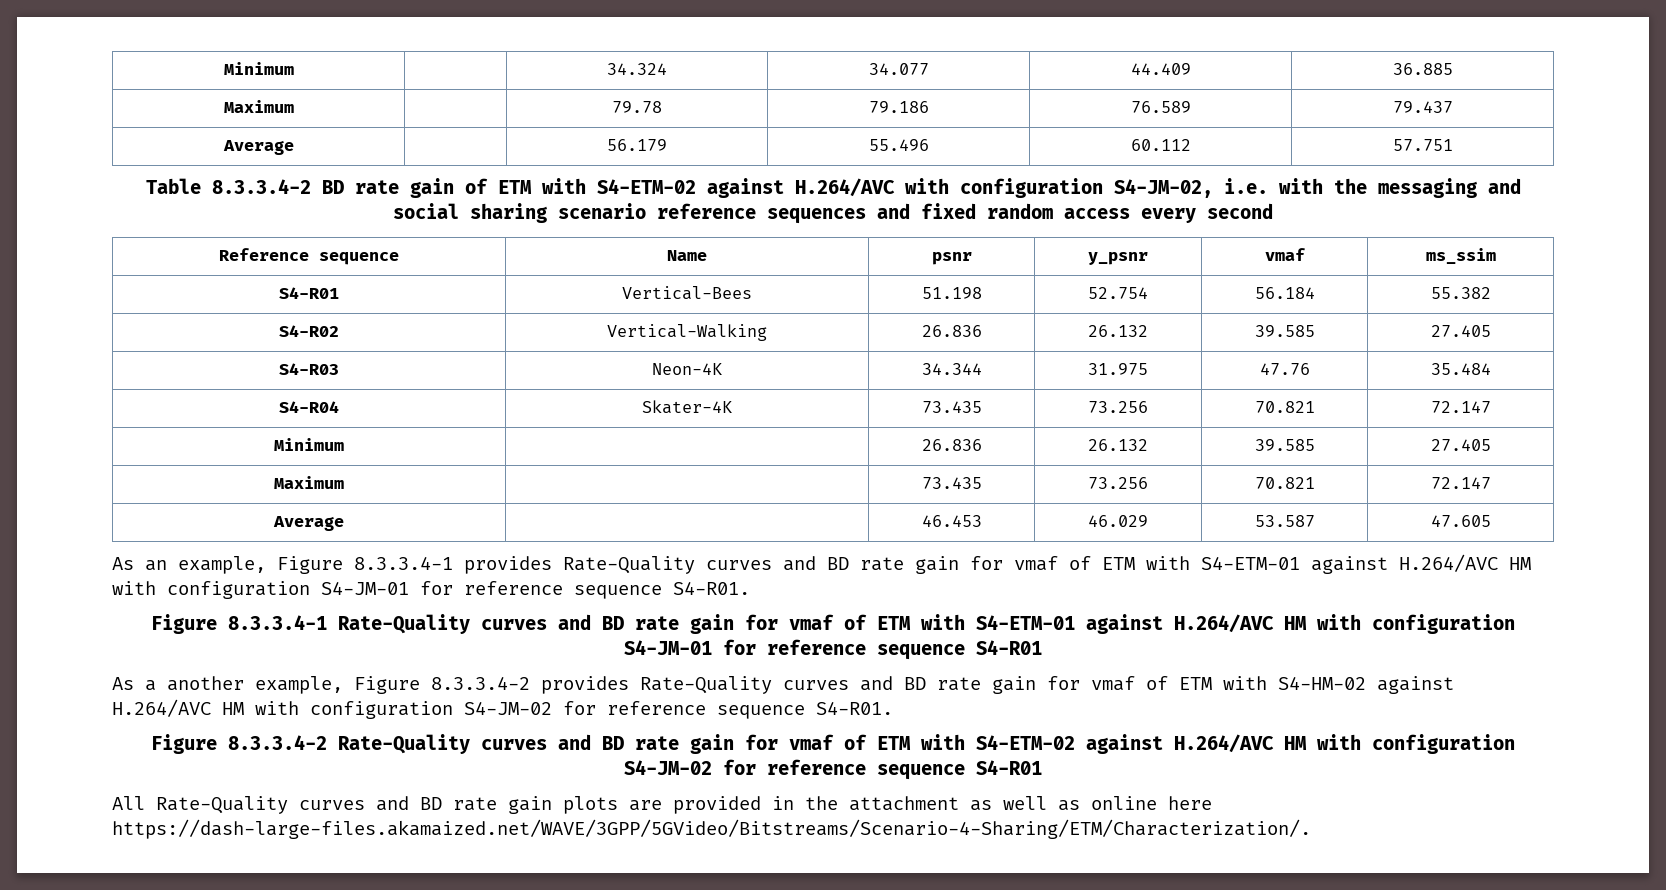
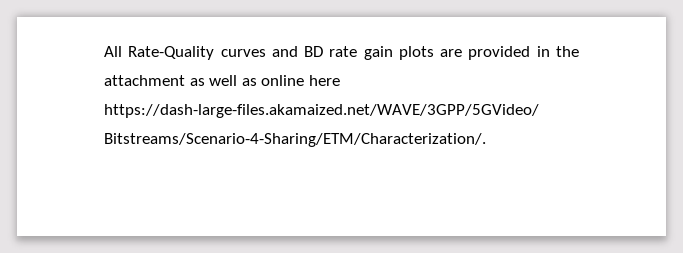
- Minimum | | 34.324 | 34.077 | 44.409 | 36.885
- Maximum | | 79.78 | 79.186 | 76.589 | 79.437
- Average | | 56.179 | 55.496 | 60.112 | 57.751
- Table 8.3.3.4-2 BD rate gain of ETM with S4-ETM-02 against H.264/AVC with configuration S4-JM-02, i.e. with the messaging and social sharing scenario reference sequences and fixed random access every second
- Reference sequence | Name | psnr | y_psnr | vmaf | ms_ssim
- S4-R01 | Vertical-Bees | 51.198 | 52.754 | 56.184 | 55.382
- S4-R02 | Vertical-Walking | 26.836 | 26.132 | 39.585 | 27.405
- S4-R03 | Neon-4K | 34.344 | 31.975 | 47.76 | 35.484
- S4-R04 | Skater-4K | 73.435 | 73.256 | 70.821 | 72.147
- Minimum | | 26.836 | 26.132 | 39.585 | 27.405
- Maximum | | 73.435 | 73.256 | 70.821 | 72.147
- Average | | 46.453 | 46.029 | 53.587 | 47.605
- As an example, Figure 8.3.3.4-1 provides Rate-Quality curves and BD rate gain for vmaf of ETM with S4-ETM-01 against H.264/AVC HM with configuration S4-JM-01 for reference sequence S4-R01.
- Figure 8.3.3.4-1 Rate-Quality curves and BD rate gain for vmaf of ETM with S4-ETM-01 against H.264/AVC HM with configuration S4-JM-01 for reference sequence S4-R01
- As a another example, Figure 8.3.3.4-2 provides Rate-Quality curves and BD rate gain for vmaf of ETM with S4-HM-02 against H.264/AVC HM with configuration S4-JM-02 for reference sequence S4-R01.
- Figure 8.3.3.4-2 Rate-Quality curves and BD rate gain for vmaf of ETM with S4-ETM-02 against H.264/AVC HM with configuration S4-JM-02 for reference sequence S4-R01

